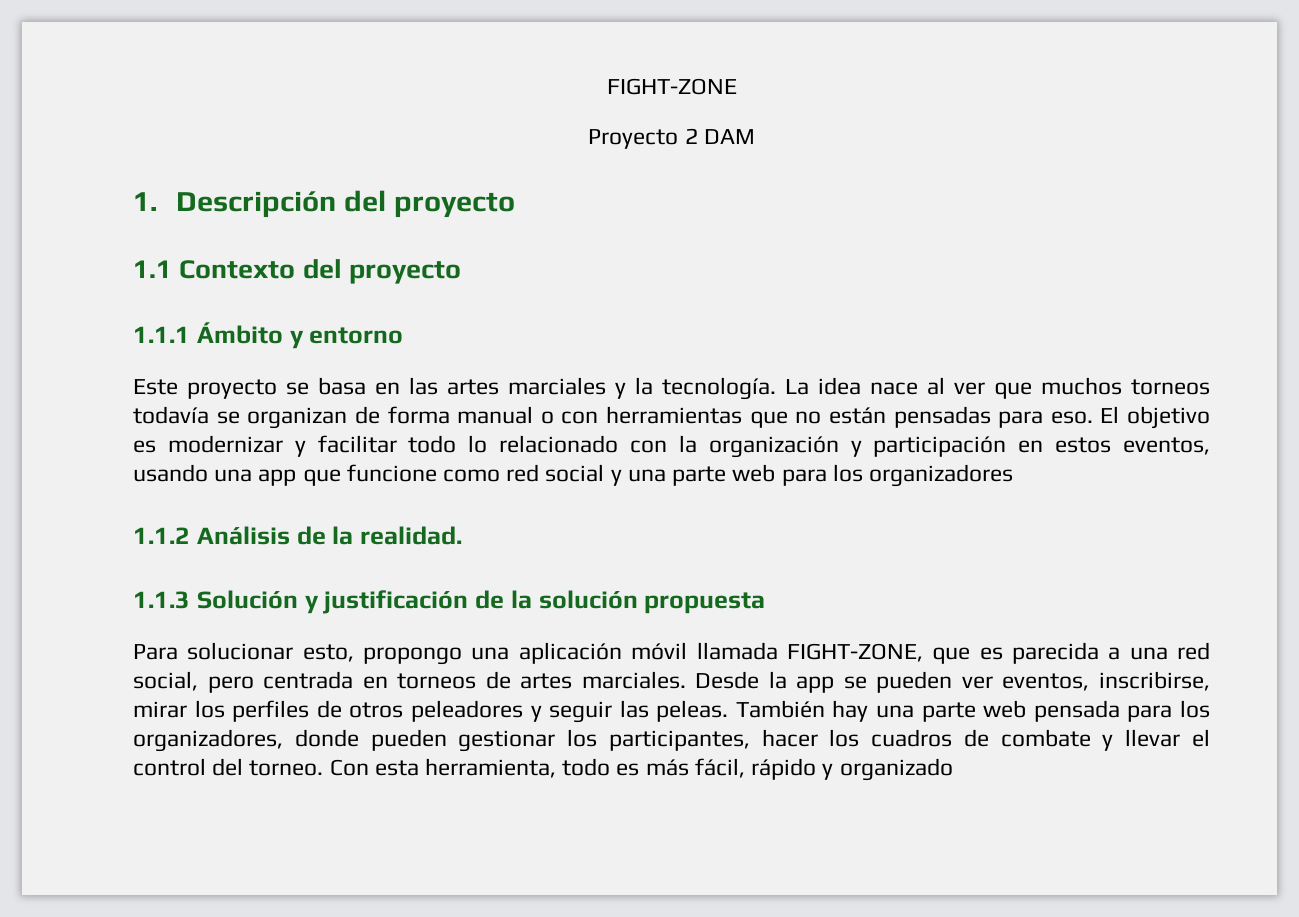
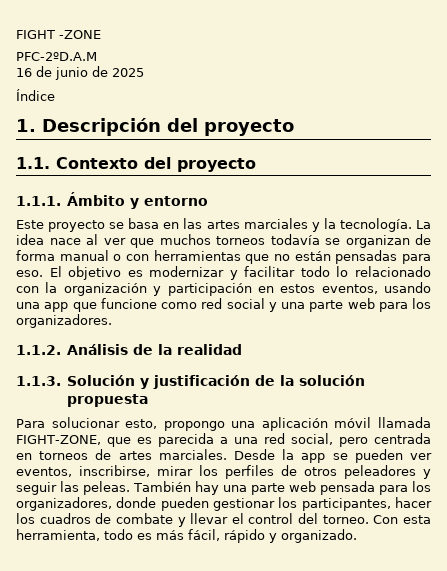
- FIGHT-ZONE
- Proyecto 2 DAM
+ FIGHT -ZONE
+ PFC-2ºD.A.M
+ 16 de junio de 2025
+ Índice
- 1.1 Contexto del proyecto
+ 1.1. Contexto del proyecto
- 1.1.1 Ámbito y entorno
+ 1.1.1. Ámbito y entorno
- El objetivo es modernizar y facilitar todo lo relacionado con la organización y participación en estos eventos, usando una app que funcione como red social y una parte web para los organizadores
- 1.1.2 Análisis de la realidad.
- 1.1.3 Solución y justificación de la solución propuesta
+ El objetivo es modernizar y facilitar todo lo relacionado con la organización y participación en estos eventos, usando una app que funcione como red social y una parte web para los organizadores.
+ 1.1.2. Análisis de la realidad
+ 1.1.3. Solución y justificación de la solución propuesta
- Con esta herramienta, todo es más fácil, rápido y organizado
+ Con esta herramienta, todo es más fácil, rápido y organizado.

